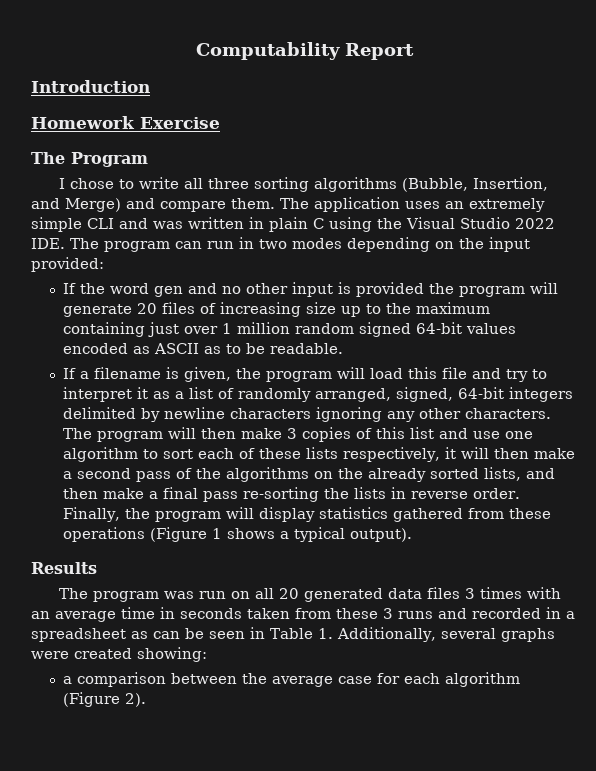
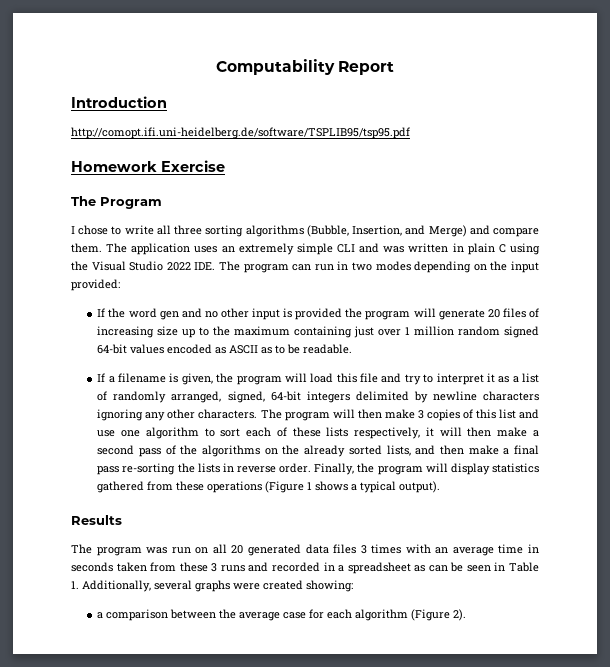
+ http://comopt.ifi.uni-heidelberg.de/software/TSPLIB95/tsp95.pdf

